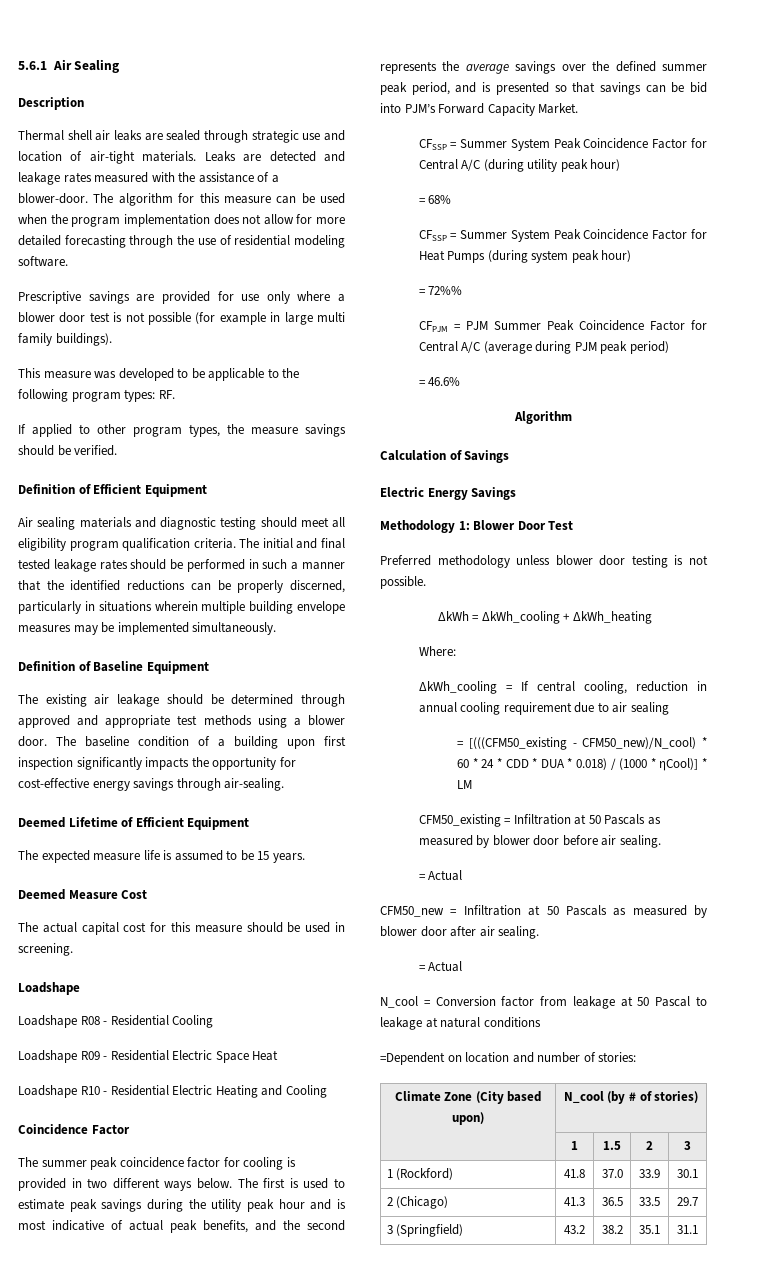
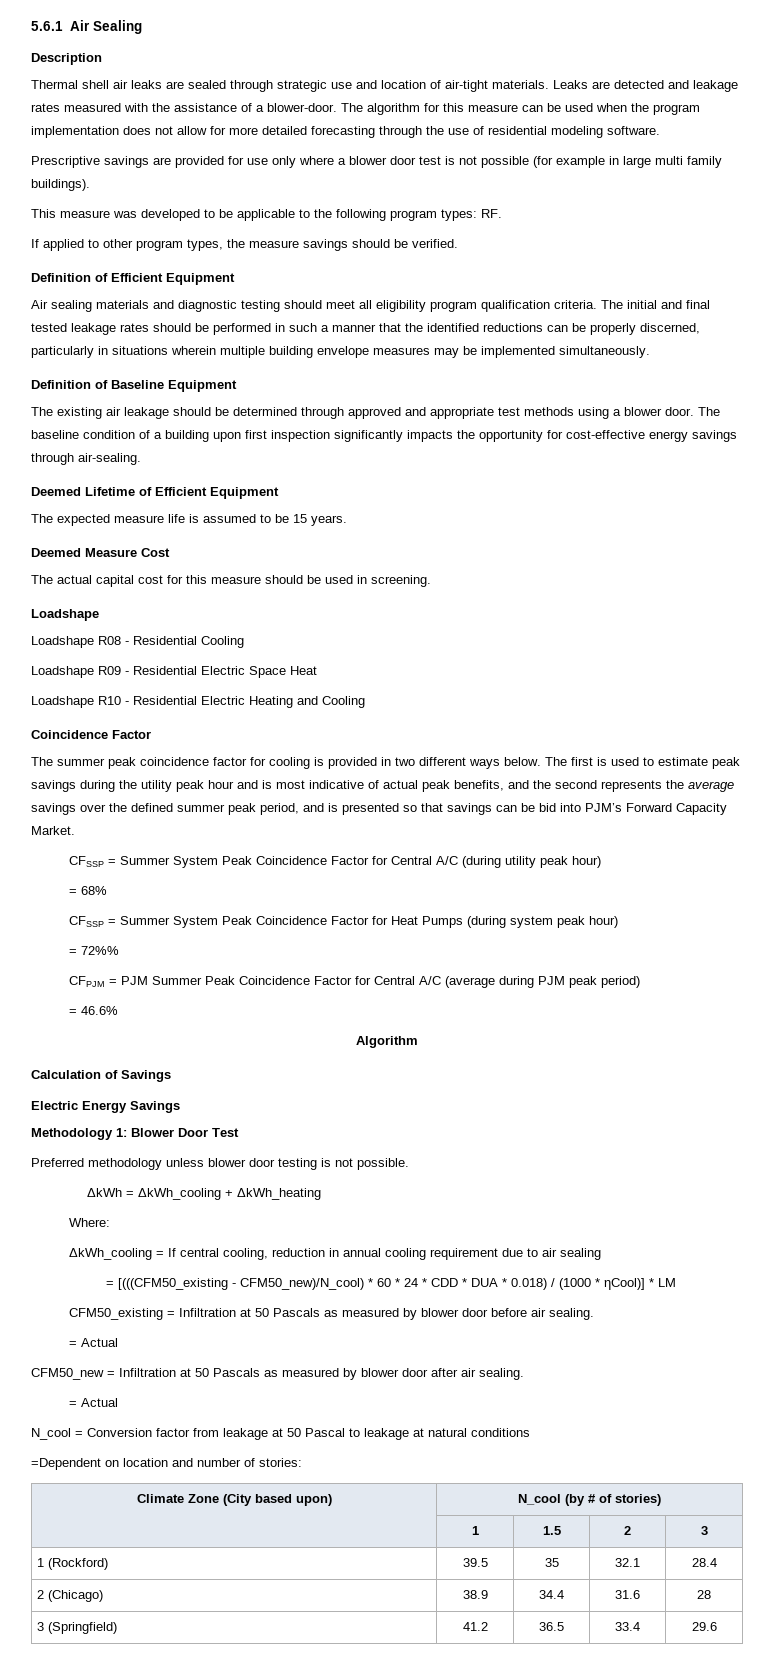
- 1 (Rockford) | 41.8 | 37.0 | 33.9 | 30.1
- 2 (Chicago) | 41.3 | 36.5 | 33.5 | 29.7
- 3 (Springfield) | 43.2 | 38.2 | 35.1 | 31.1
+ 1 (Rockford) | 39.5 | 35 | 32.1 | 28.4
+ 2 (Chicago) | 38.9 | 34.4 | 31.6 | 28
+ 3 (Springfield) | 41.2 | 36.5 | 33.4 | 29.6

